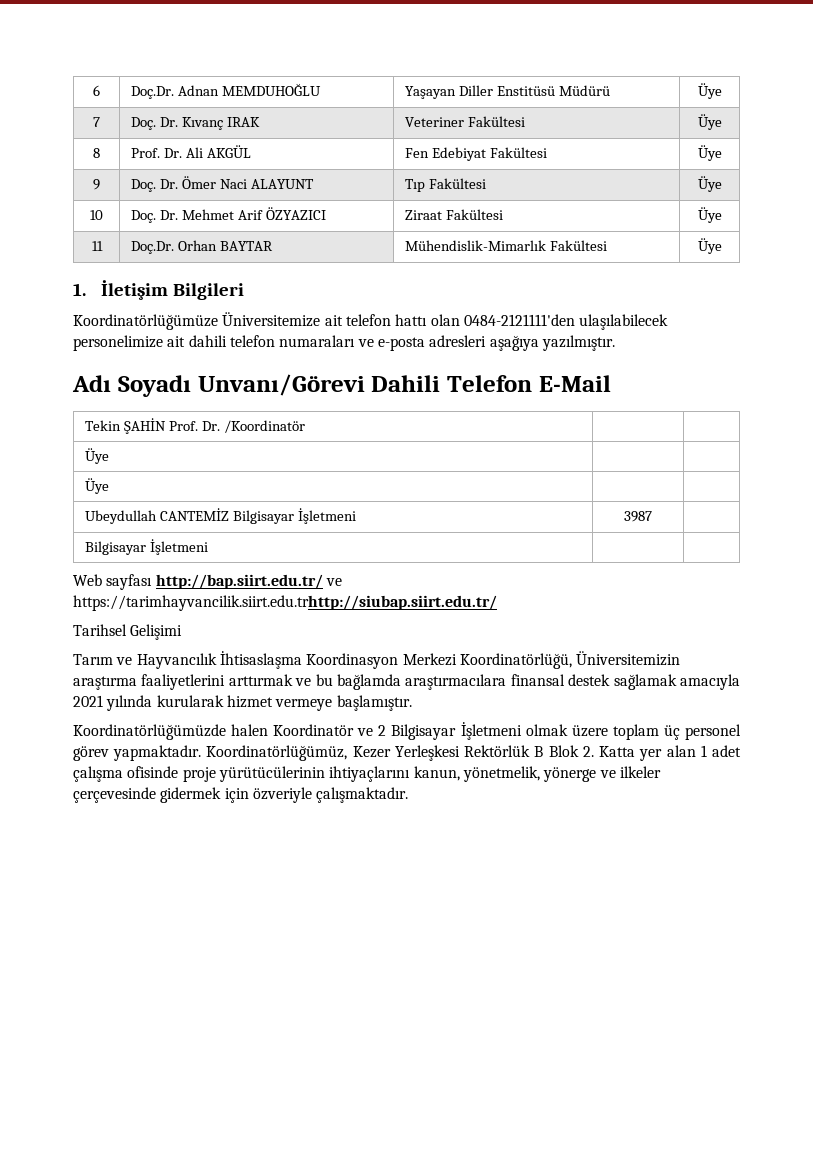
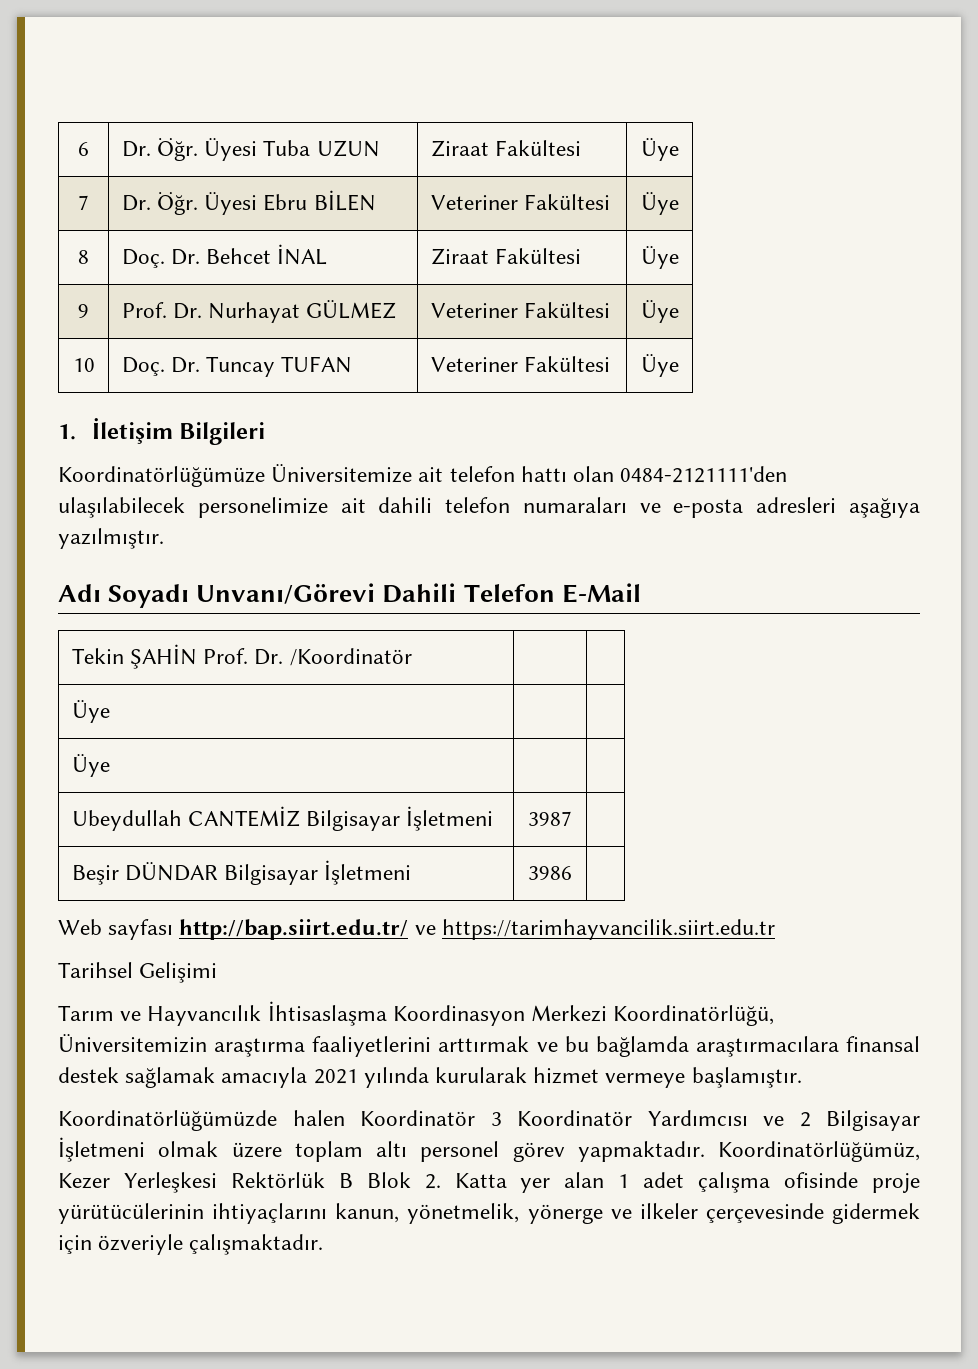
- 6 | Doç.Dr. Adnan MEMDUHOĞLU | Yaşayan Diller Enstitüsü Müdürü | Üye
- 7 | Doç. Dr. Kıvanç IRAK | Veteriner Fakültesi | Üye
- 8 | Prof. Dr. Ali AKGÜL | Fen Edebiyat Fakültesi | Üye
- 9 | Doç. Dr. Ömer Naci ALAYUNT | Tıp Fakültesi | Üye
+ 6 | Dr. Öğr. Üyesi Tuba UZUN | Ziraat Fakültesi | Üye
+ 7 | Dr. Öğr. Üyesi Ebru BİLEN | Veteriner Fakültesi | Üye
+ 8 | Doç. Dr. Behcet İNAL | Ziraat Fakültesi | Üye
+ 9 | Prof. Dr. Nurhayat GÜLMEZ | Veteriner Fakültesi | Üye
- 10 | Doç. Dr. Mehmet Arif ÖZYAZICI | Ziraat Fakültesi | Üye
- 11 | Doç.Dr. Orhan BAYTAR | Mühendislik-Mimarlık Fakültesi | Üye
+ 10 | Doç. Dr. Tuncay TUFAN | Veteriner Fakültesi | Üye
- Bilgisayar İşletmeni | |
+ Beşir DÜNDAR Bilgisayar İşletmeni | 3986 |
- Web sayfası http://bap.siirt.edu.tr/ ve https://tarimhayvancilik.siirt.edu.trhttp://siubap.siirt.edu.tr/
+ Web sayfası http://bap.siirt.edu.tr/ ve https://tarimhayvancilik.siirt.edu.tr
- Koordinatörlüğümüzde halen Koordinatör ve 2 Bilgisayar İşletmeni olmak üzere toplam üç personel görev yapmaktadır.
+ Koordinatörlüğümüzde halen Koordinatör 3 Koordinatör Yardımcısı ve 2 Bilgisayar İşletmeni olmak üzere toplam altı personel görev yapmaktadır.

